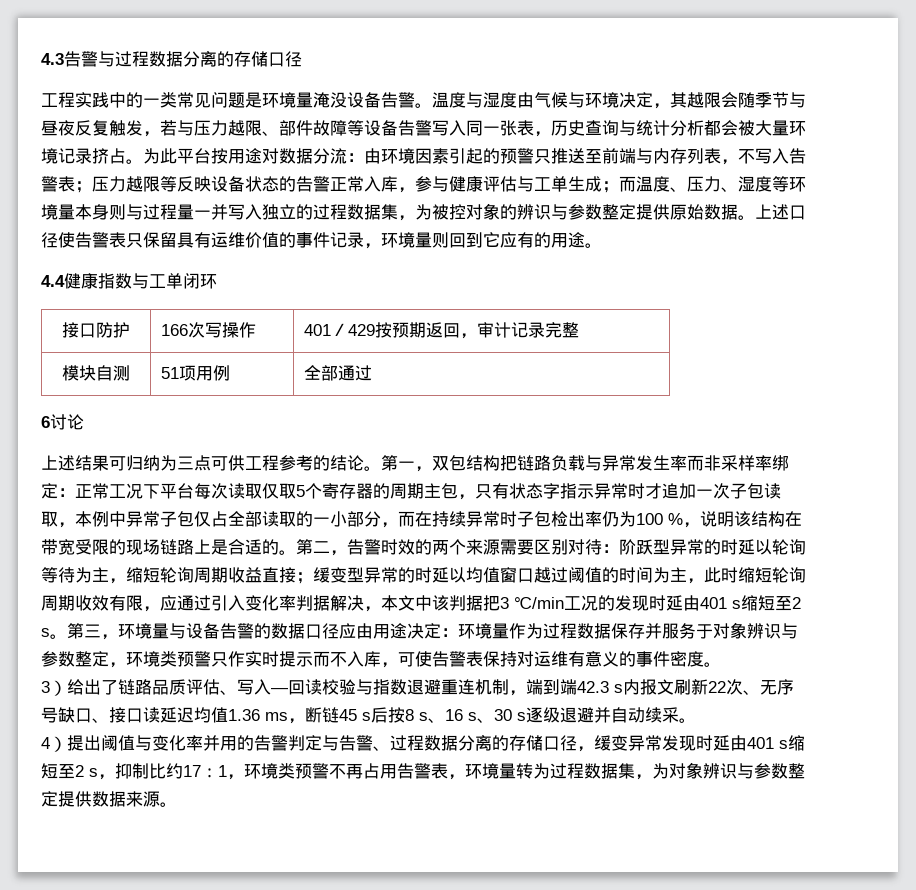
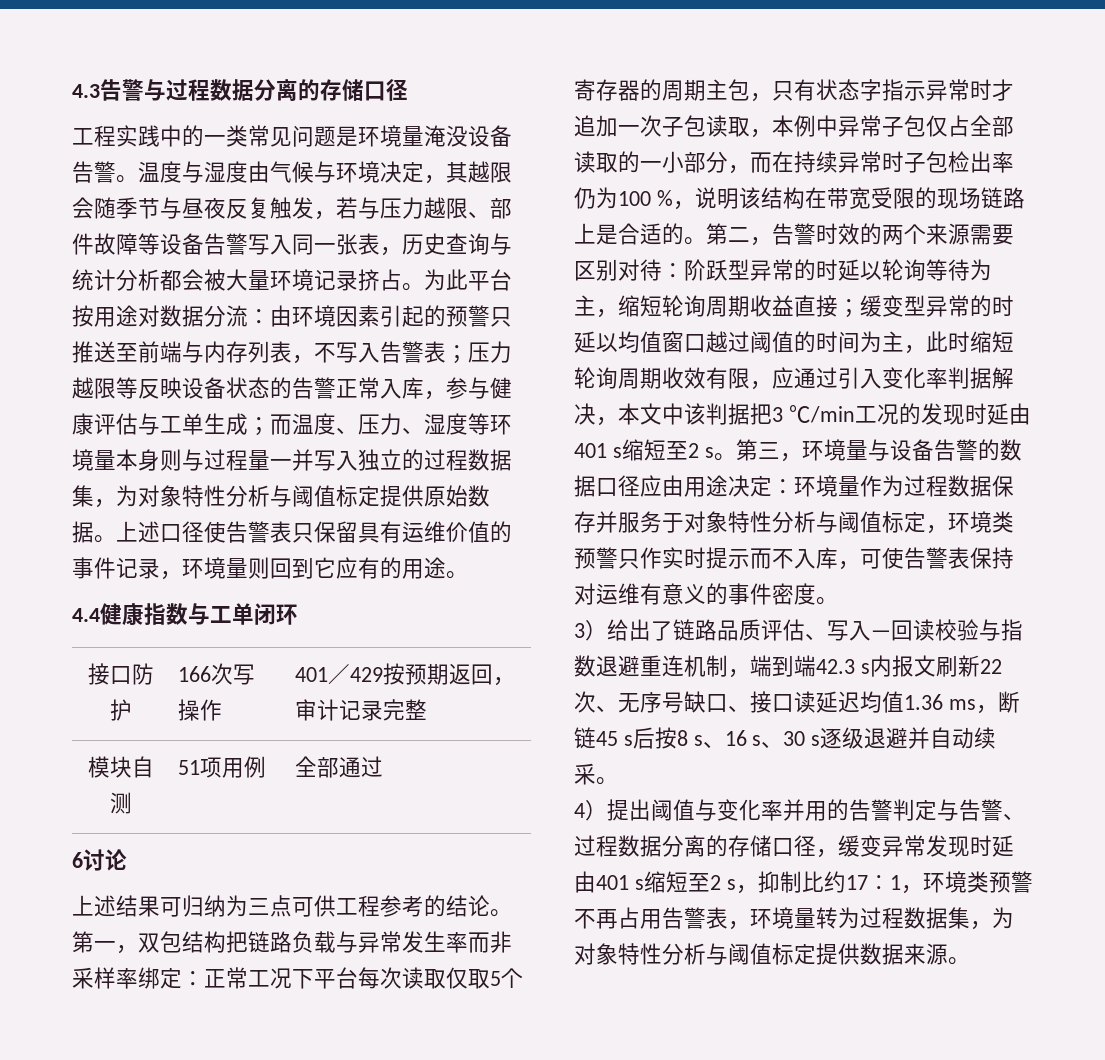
- 为此平台按用途对数据分流：由环境因素引起的预警只推送至前端与内存列表，不写入告警表；压力越限等反映设备状态的告警正常入库，参与健康评估与工单生成；而温度、压力、湿度等环境量本身则与过程量一并写入独立的过程数据集，为被控对象的辨识与参数整定提供原始数据。
+ 为此平台按用途对数据分流：由环境因素引起的预警只推送至前端与内存列表，不写入告警表；压力越限等反映设备状态的告警正常入库，参与健康评估与工单生成；而温度、压力、湿度等环境量本身则与过程量一并写入独立的过程数据集，为对象特性分析与阈值标定提供原始数据。
- 第三，环境量与设备告警的数据口径应由用途决定：环境量作为过程数据保存并服务于对象辨识与参数整定，环境类预警只作实时提示而不入库，可使告警表保持对运维有意义的事件密度。
+ 第三，环境量与设备告警的数据口径应由用途决定：环境量作为过程数据保存并服务于对象特性分析与阈值标定，环境类预警只作实时提示而不入库，可使告警表保持对运维有意义的事件密度。
- 4）提出阈值与变化率并用的告警判定与告警、过程数据分离的存储口径，缓变异常发现时延由401 s缩短至2 s，抑制比约17∶1，环境类预警不再占用告警表，环境量转为过程数据集，为对象辨识与参数整定提供数据来源。
+ 4）提出阈值与变化率并用的告警判定与告警、过程数据分离的存储口径，缓变异常发现时延由401 s缩短至2 s，抑制比约17∶1，环境类预警不再占用告警表，环境量转为过程数据集，为对象特性分析与阈值标定提供数据来源。

